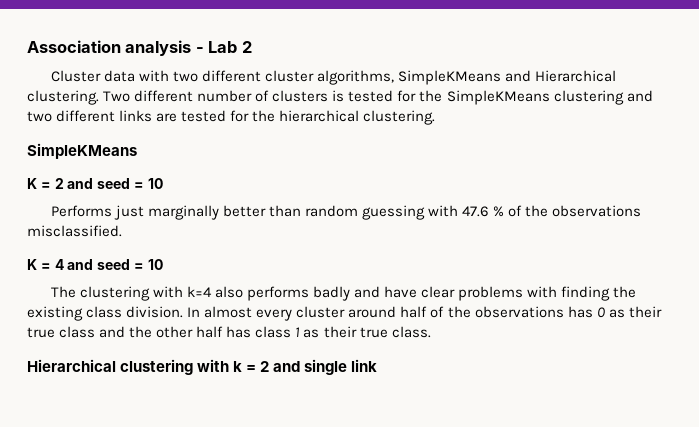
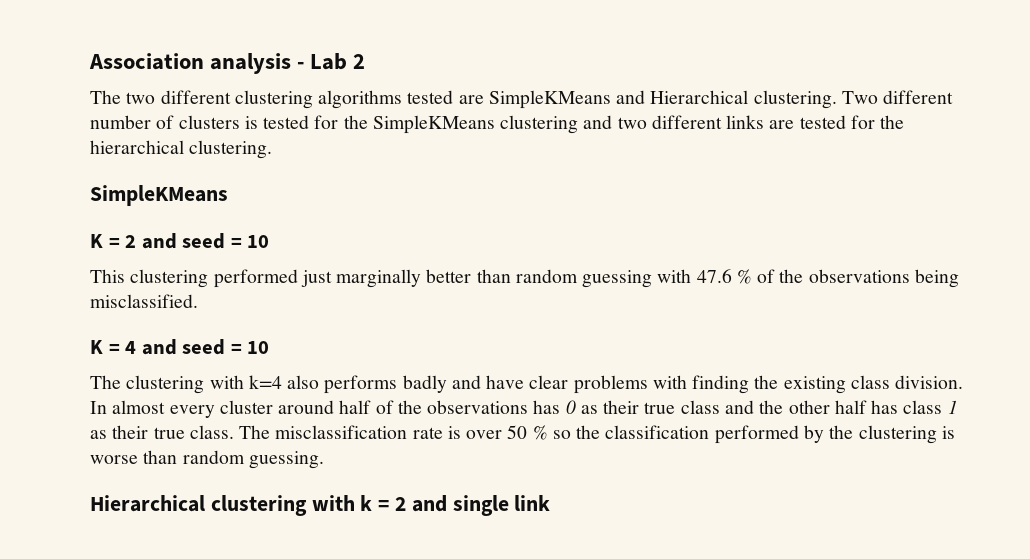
- Cluster data with two different cluster algorithms, SimpleKMeans and Hierarchical clustering.
+ The two different clustering algorithms tested are SimpleKMeans and Hierarchical clustering.
- Performs just marginally better than random guessing with 47.6 % of the observations misclassified.
+ This clustering performed just marginally better than random guessing with 47.6 % of the observations being misclassified.
+ The misclassification rate is over 50 % so the classification performed by the clustering is worse than random guessing.

